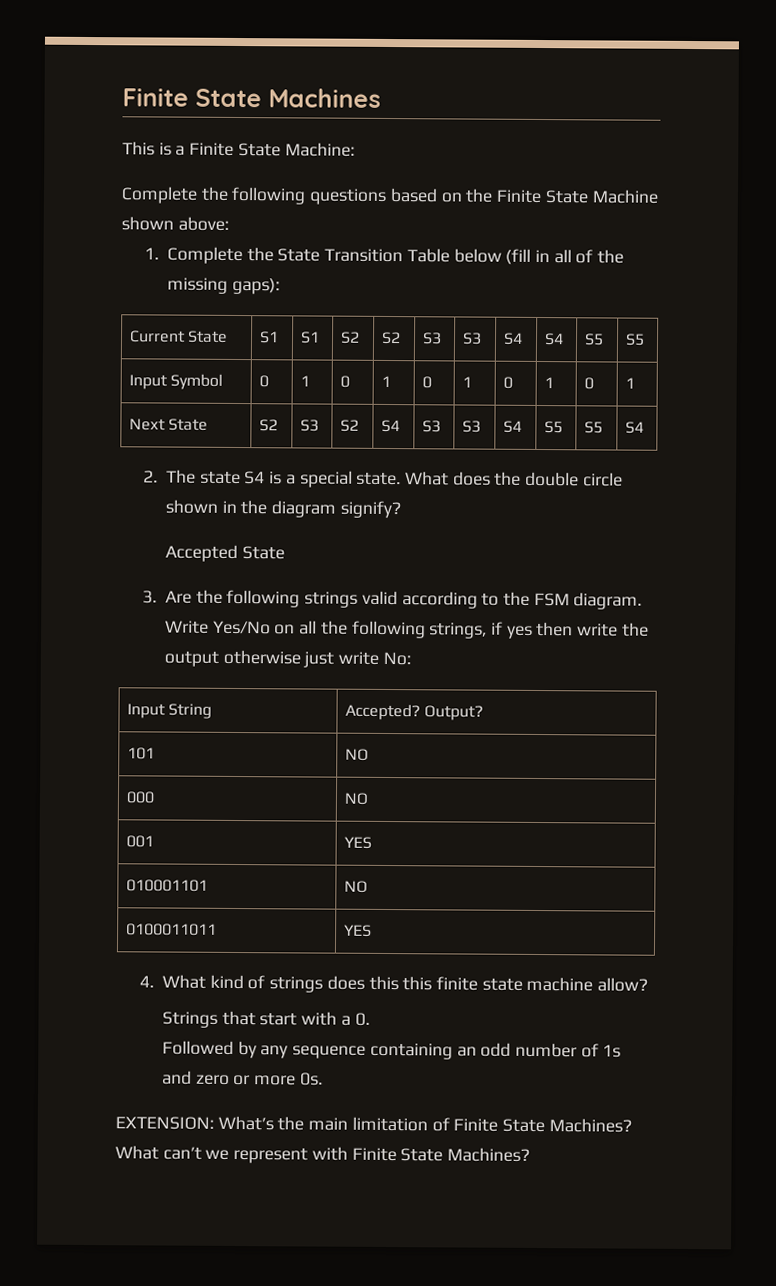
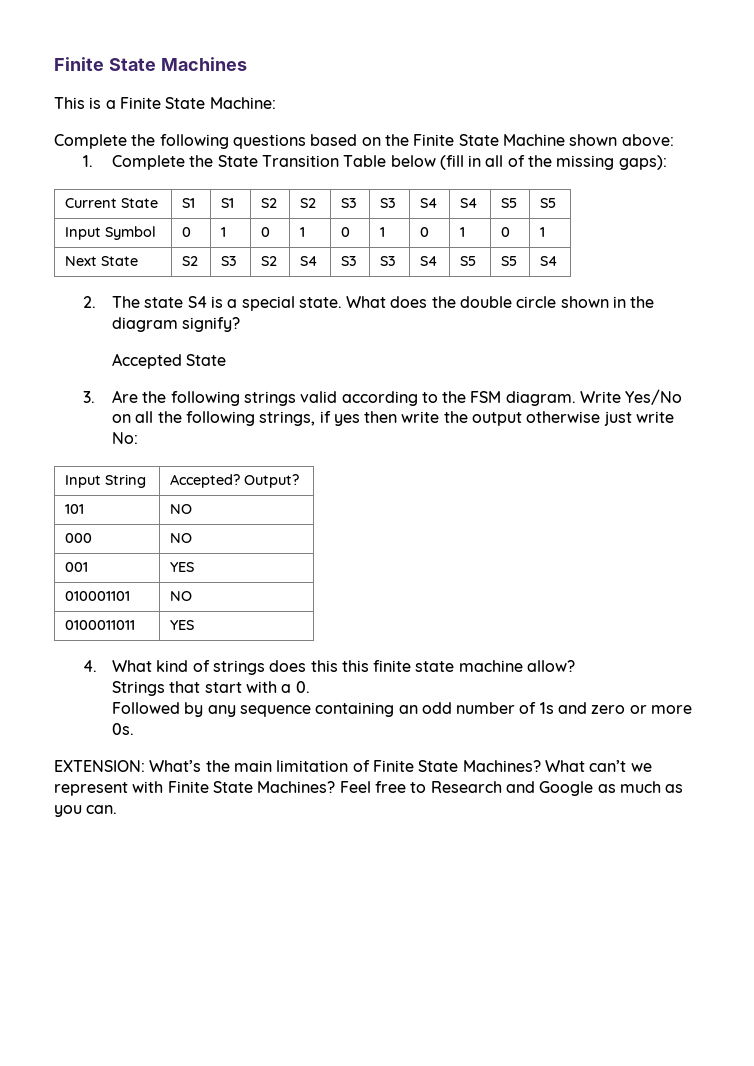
+ Feel free to Research and Google as much as you can.

